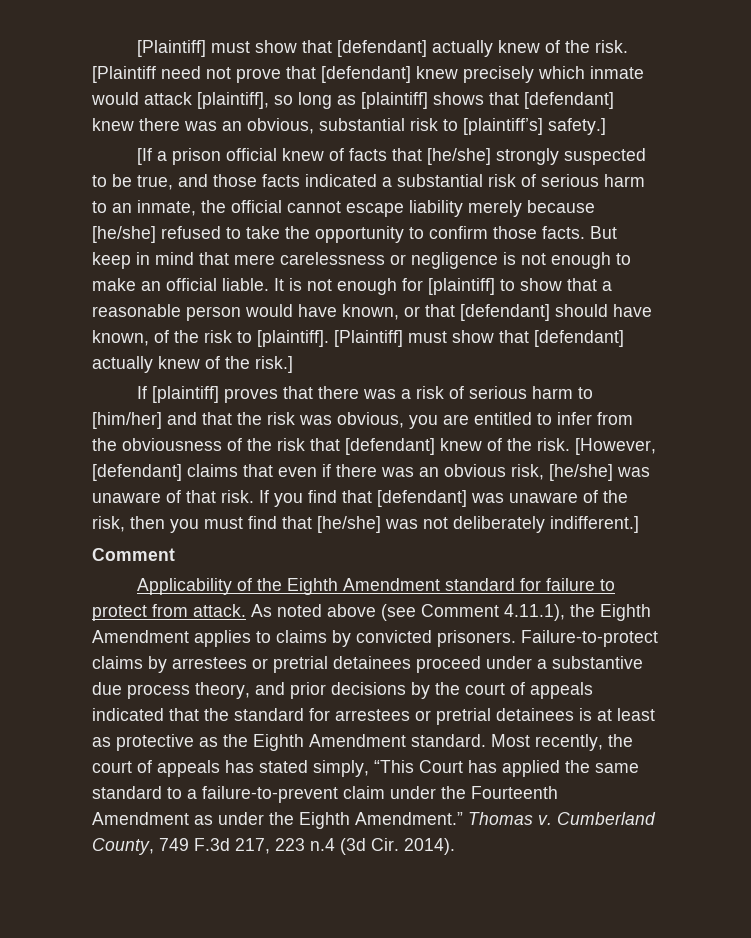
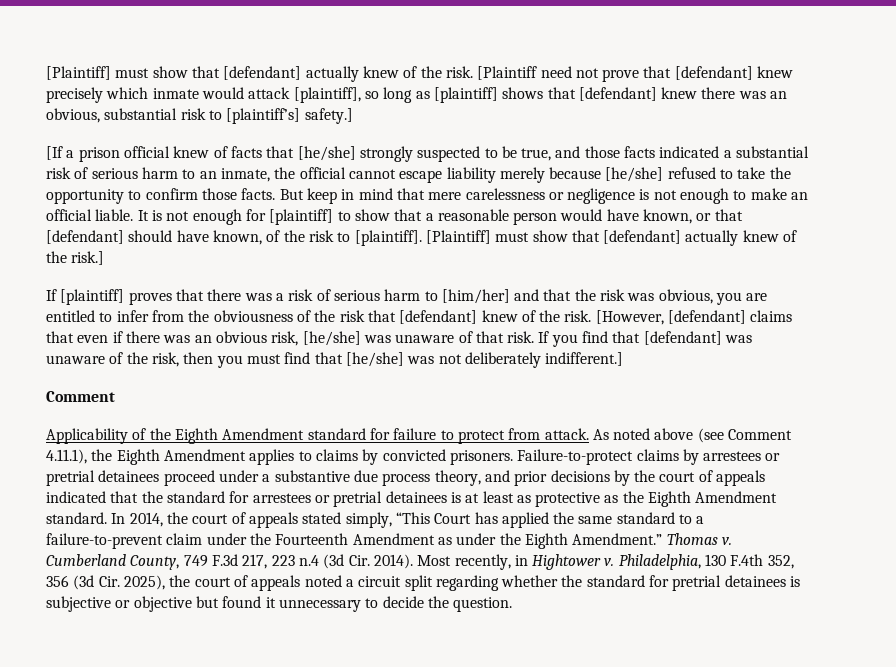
- Most recently, the court of appeals has stated simply, “This Court has applied the same standard to a failure-to-prevent claim under the Fourteenth Amendment as under the Eighth Amendment.”
+ In 2014, the court of appeals stated simply, “This Court has applied the same standard to a failure-to-prevent claim under the Fourteenth Amendment as under the Eighth Amendment.”
+ Most recently, in Hightower v. Philadelphia, 130 F.4th 352, 356 (3d Cir. 2025), the court of appeals noted a circuit split regarding whether the standard for pretrial detainees is subjective or objective but found it unnecessary to decide the question.

